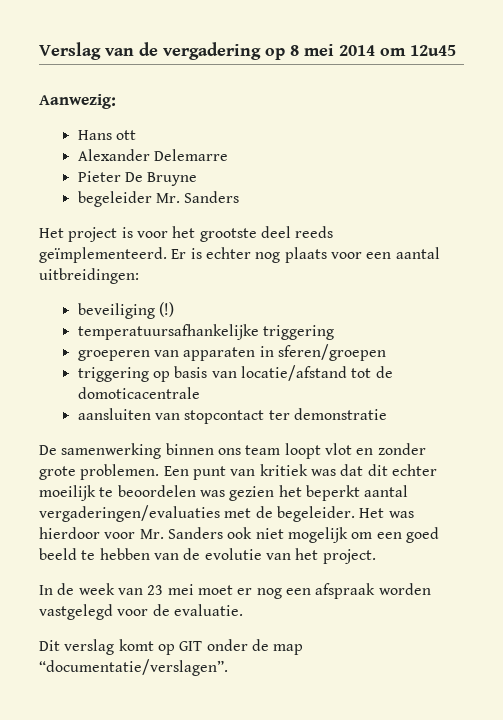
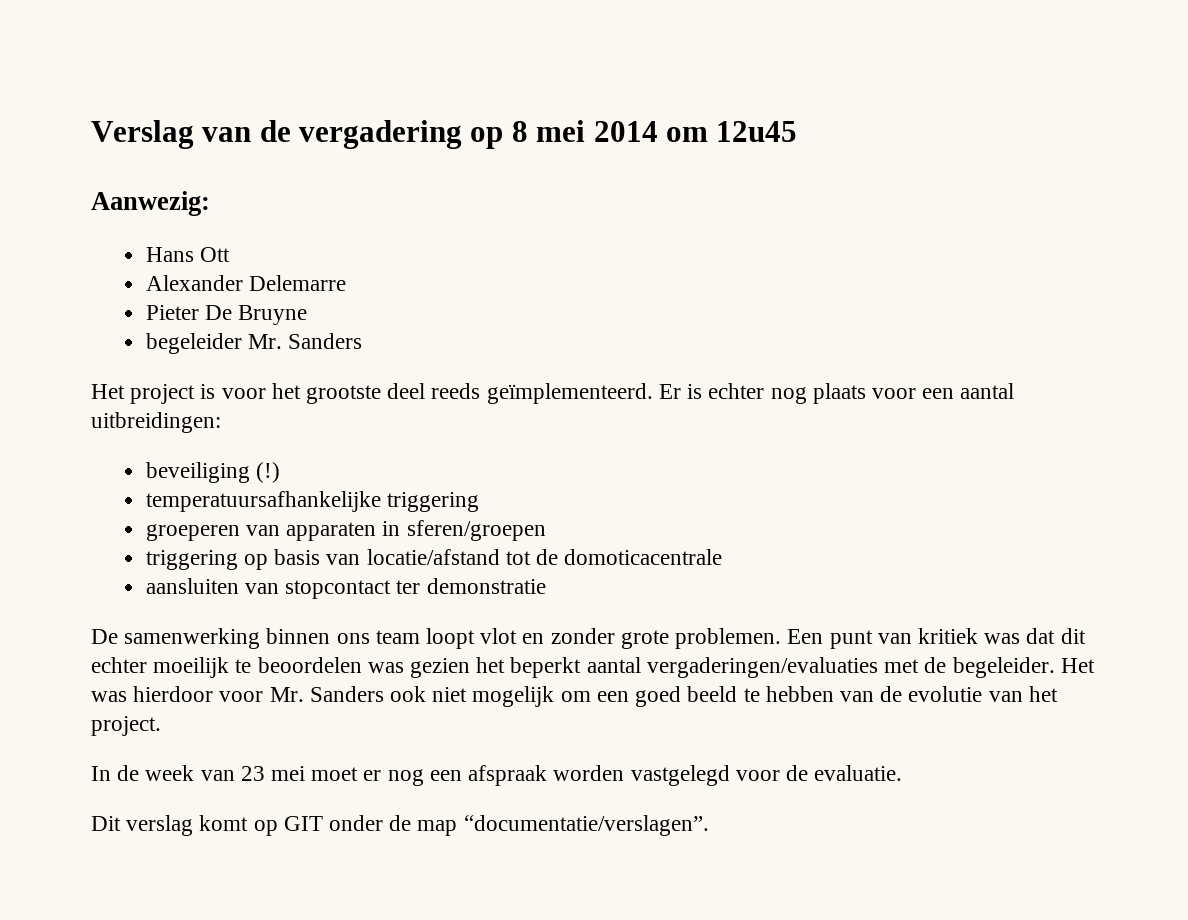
- Hans ott
+ Hans Ott

